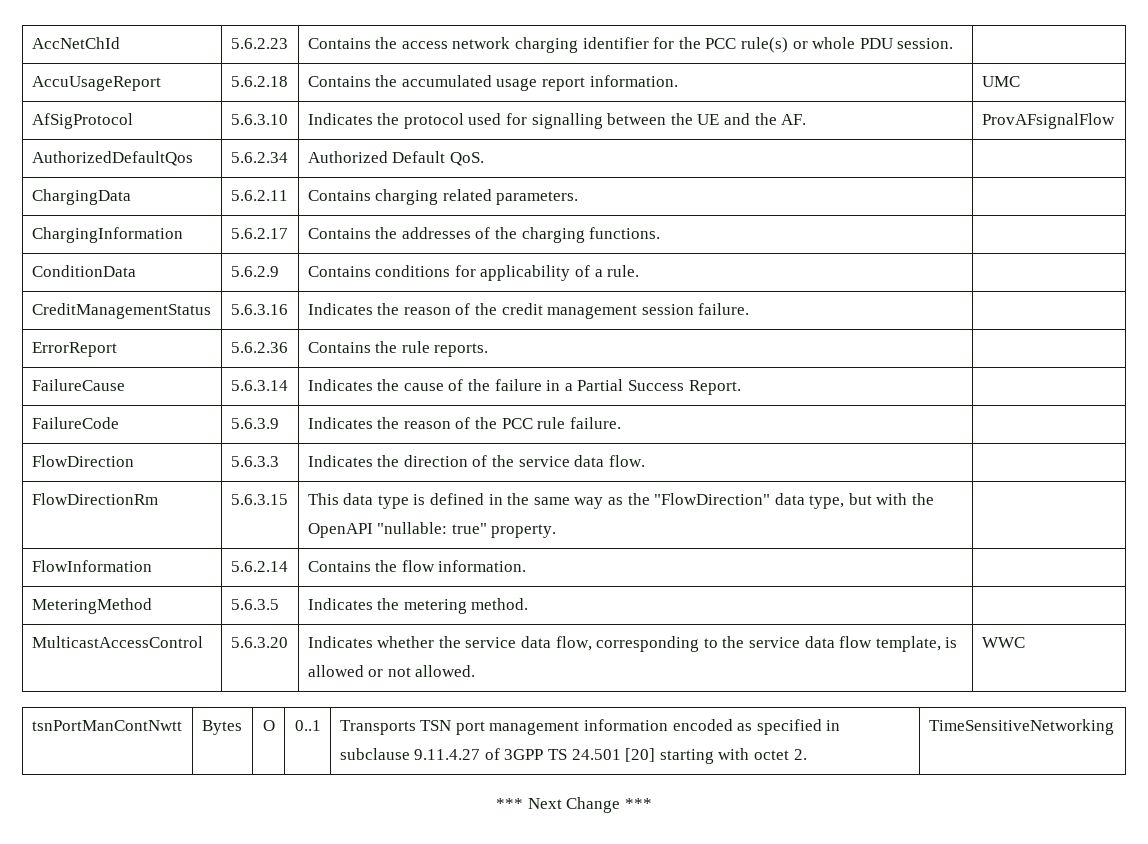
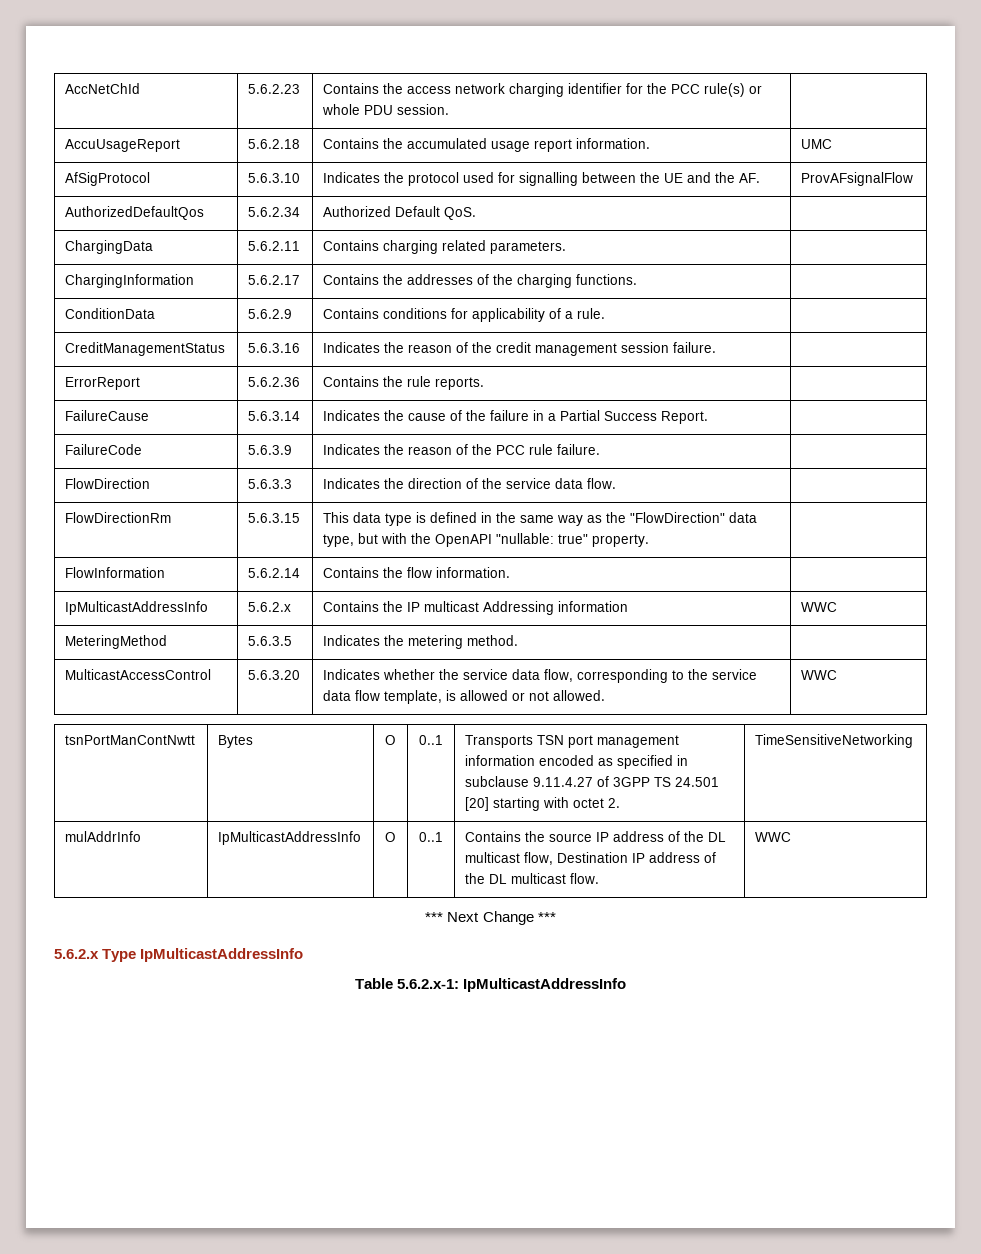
+ IpMulticastAddressInfo | 5.6.2.x | Contains the IP multicast Addressing information | WWC
+ mulAddrInfo | IpMulticastAddressInfo | O | 0..1 | Contains the source IP address of the DL multicast flow, Destination IP address of the DL multicast flow. | WWC
  *** Next Change ***
+ 5.6.2.x Type IpMulticastAddressInfo
+ Table 5.6.2.x-1: IpMulticastAddressInfo

